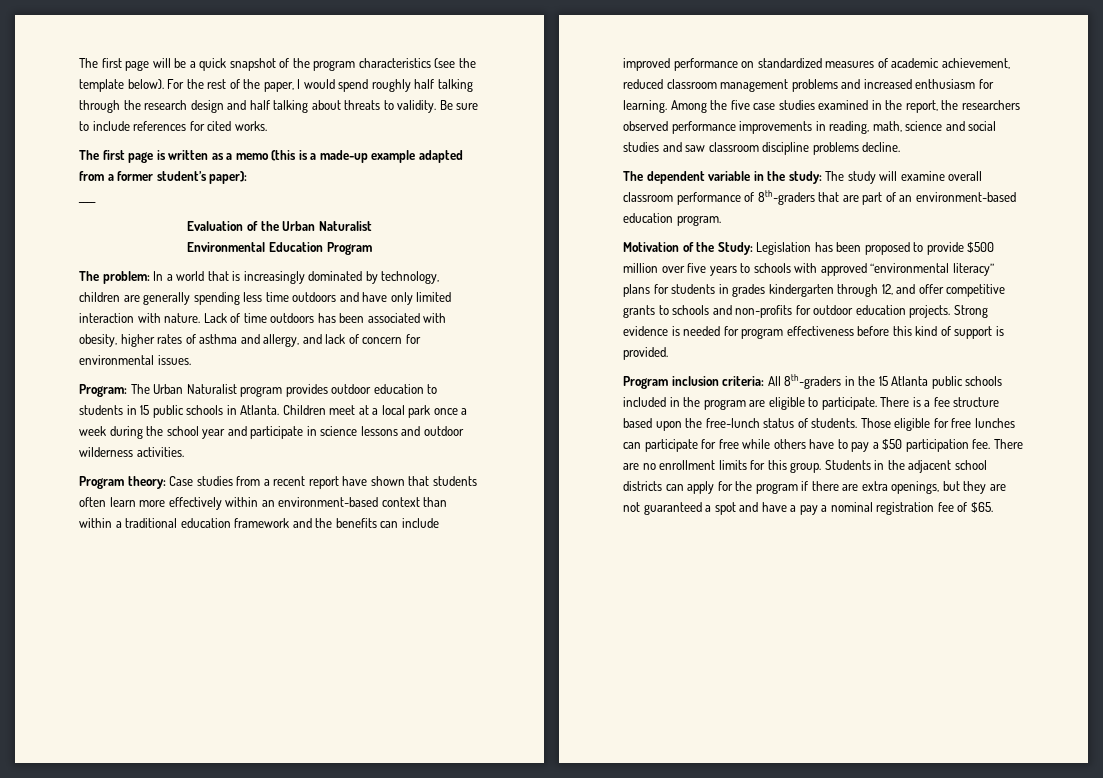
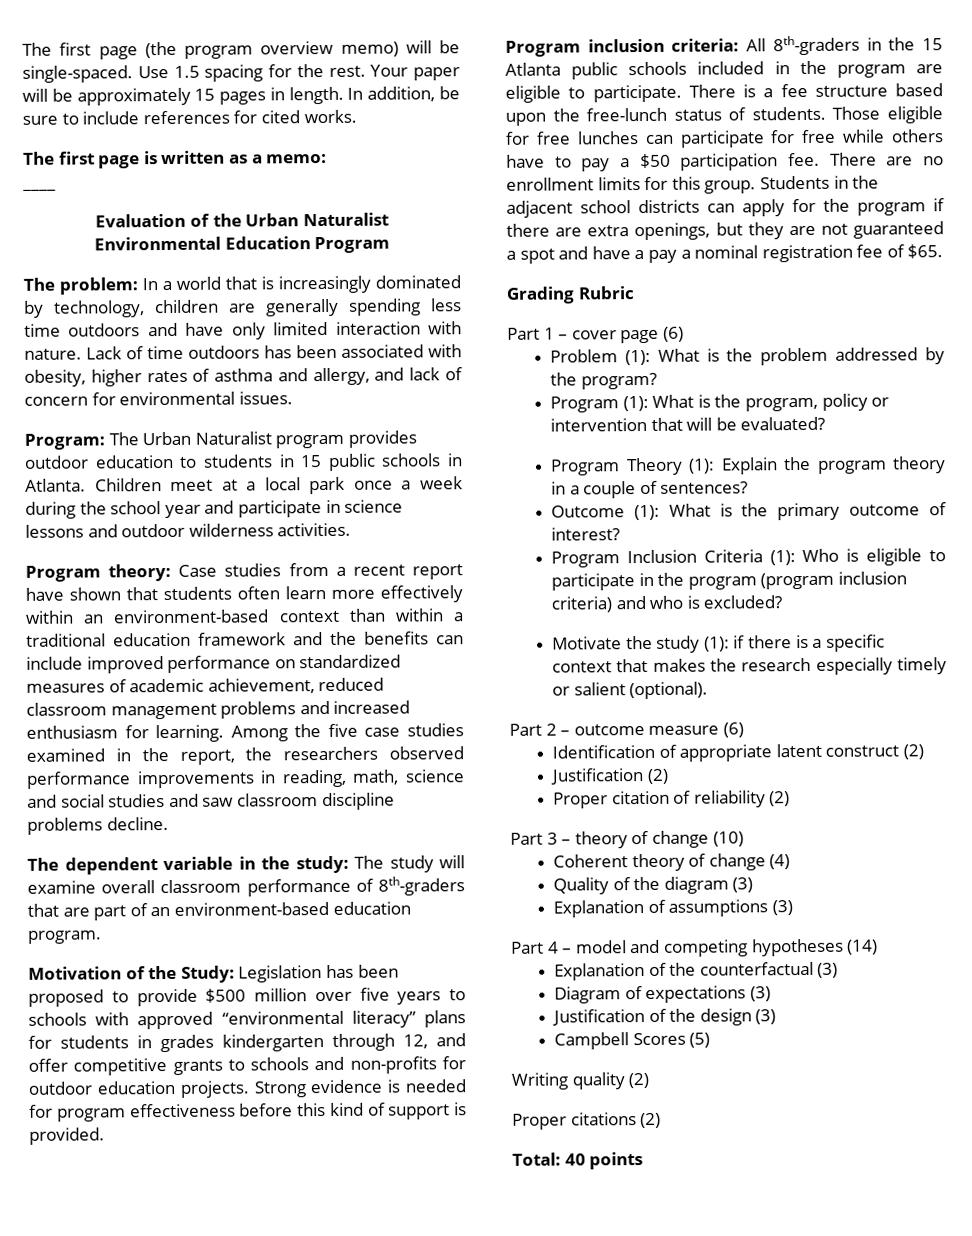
- The first page will be a quick snapshot of the program characteristics (see the template below). For the rest of the paper, I would spend roughly half talking through the research design and half talking about threats to validity. Be sure to include references for cited works.
+ The first page (the program overview memo) will be single-spaced. Use 1.5 spacing for the rest. Your paper will be approximately 15 pages in length. In addition, be sure to include references for cited works.
- The first page is written as a memo (this is a made-up example adapted from a former student’s paper):
+ The first page is written as a memo:
+ Grading Rubric
+ Part 1 – cover page (6)
+ Problem (1): What is the problem addressed by the program?
+ Program (1): What is the program, policy or intervention that will be evaluated?
+ Program Theory (1): Explain the program theory in a couple of sentences?
+ Outcome (1): What is the primary outcome of interest?
+ Program Inclusion Criteria (1): Who is eligible to participate in the program (program inclusion criteria) and who is excluded?
+ Motivate the study (1): if there is a specific context that makes the research especially timely or salient (optional).
+ Part 2 – outcome measure (6)
+ Identification of appropriate latent construct (2)
+ Justification (2)
+ Proper citation of reliability (2)
+ Part 3 – theory of change (10)
+ Coherent theory of change (4)
+ Quality of the diagram (3)
+ Explanation of assumptions (3)
+ Part 4 – model and competing hypotheses (14)
+ Explanation of the counterfactual (3)
+ Diagram of expectations (3)
+ Justification of the design (3)
+ Campbell Scores (5)
+ Writing quality (2)
+ Proper citations (2)
+ Total: 40 points

